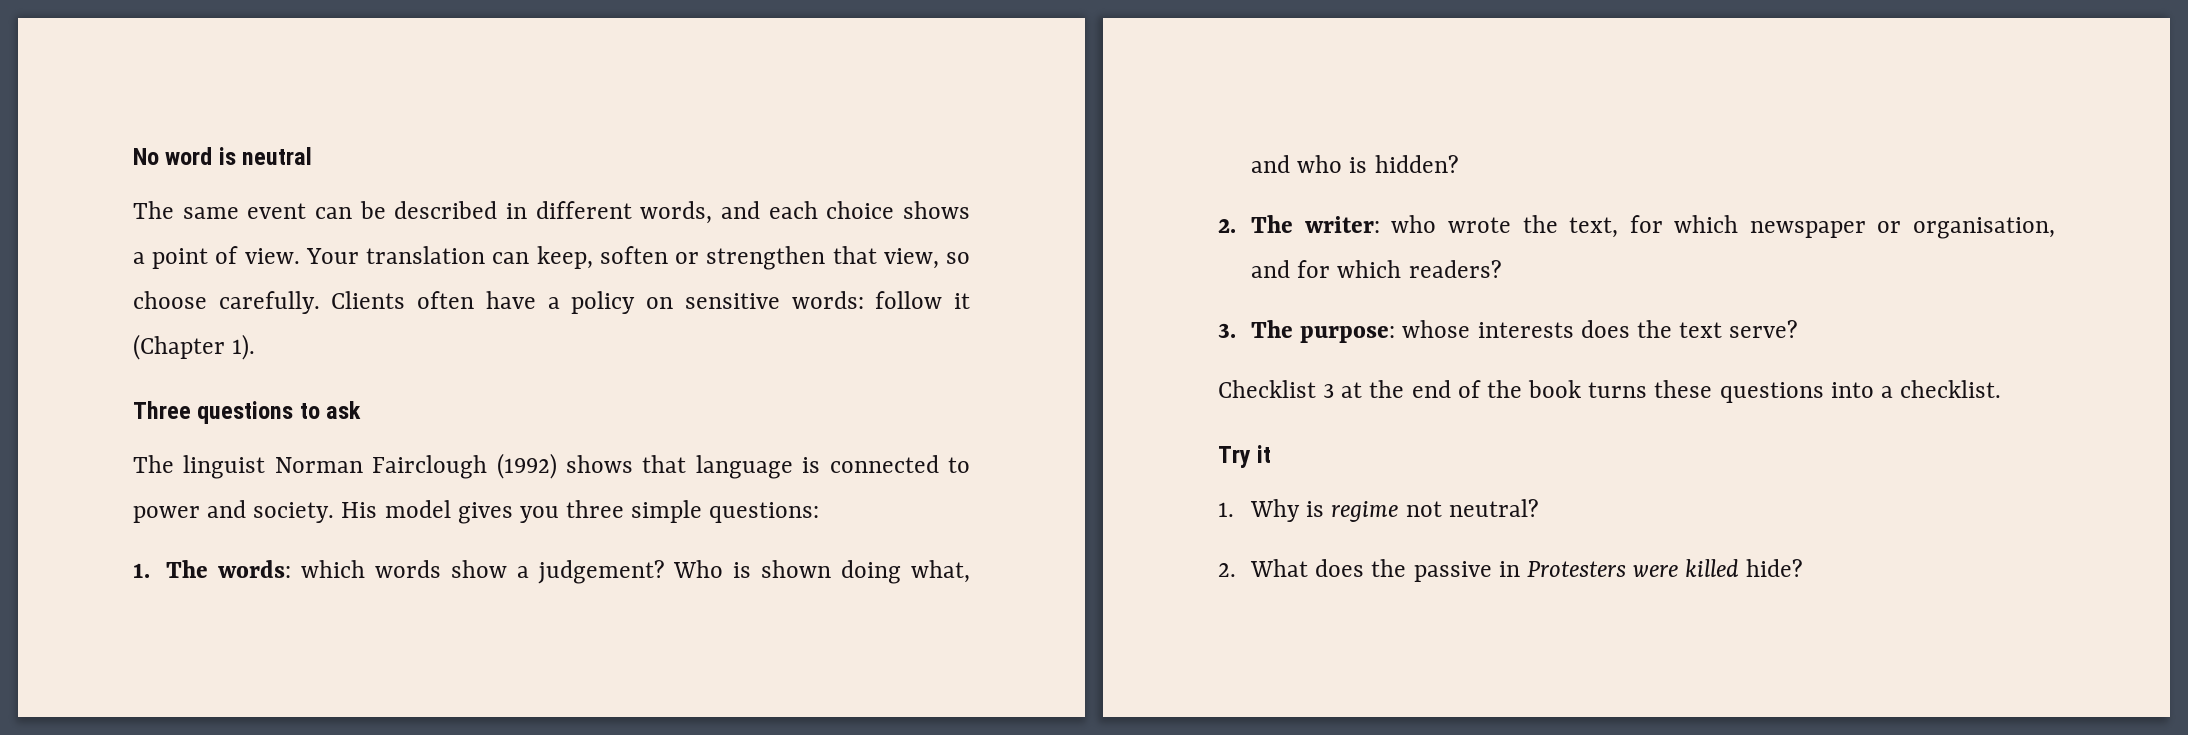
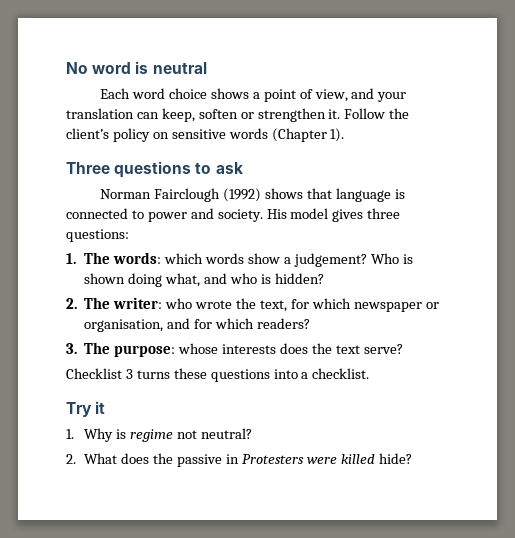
- The same event can be described in different words, and each choice shows a point of view. Your translation can keep, soften or strengthen that view, so choose carefully. Clients often have a policy on sensitive words: follow it (Chapter 1).
+ Each word choice shows a point of view, and your translation can keep, soften or strengthen it. Follow the client’s policy on sensitive words (Chapter 1).
- The linguist Norman Fairclough (1992) shows that language is connected to power and society.
+ Norman Fairclough (1992) shows that language is connected to power and society.
- His model gives you three simple questions:
+ His model gives three questions:
- Checklist 3 at the end of the book turns these questions into a checklist.
+ Checklist 3 turns these questions into a checklist.

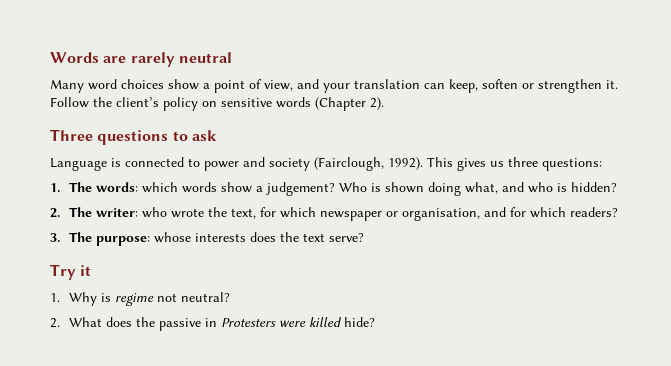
- No word is neutral
- Each word choice shows a point of view, and your translation can keep, soften or strengthen it.
+ Words are rarely neutral
+ Many word choices show a point of view, and your translation can keep, soften or strengthen it.
- Follow the client’s policy on sensitive words (Chapter 1).
+ Follow the client’s policy on sensitive words (Chapter 2).
- Norman Fairclough (1992) shows that language is connected to power and society. His model gives three questions:
+ Language is connected to power and society (Fairclough, 1992). This gives us three questions:
- Checklist 3 turns these questions into a checklist.

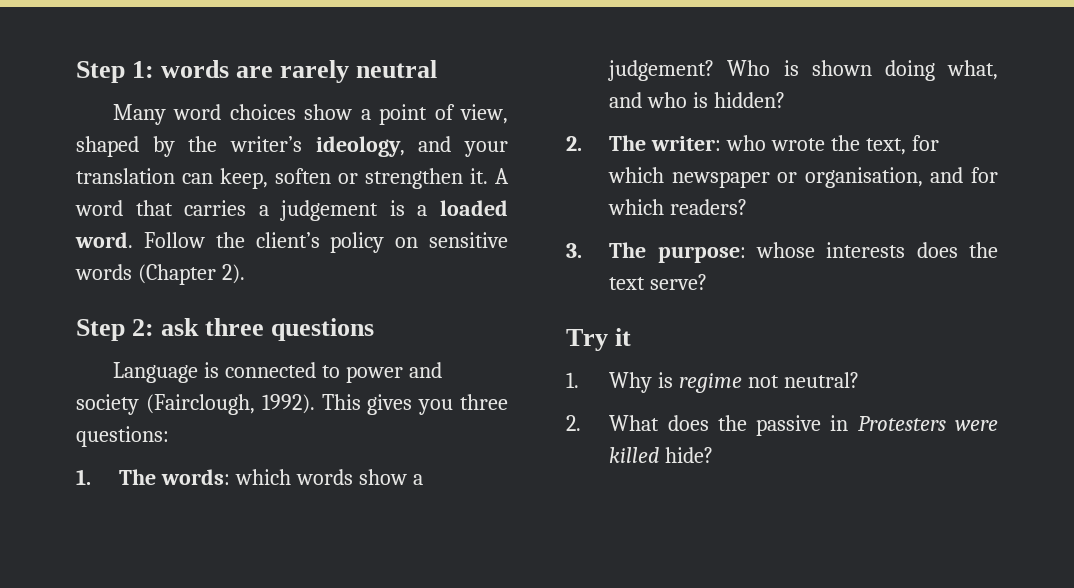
- Words are rarely neutral
+ Step 1: words are rarely neutral
- Many word choices show a point of view, and your translation can keep, soften or strengthen it.
+ Many word choices show a point of view, shaped by the writer’s ideology, and your translation can keep, soften or strengthen it.
+ A word that carries a judgement is a loaded word.
- Three questions to ask
+ Step 2: ask three questions
- This gives us three questions:
+ This gives you three questions:

